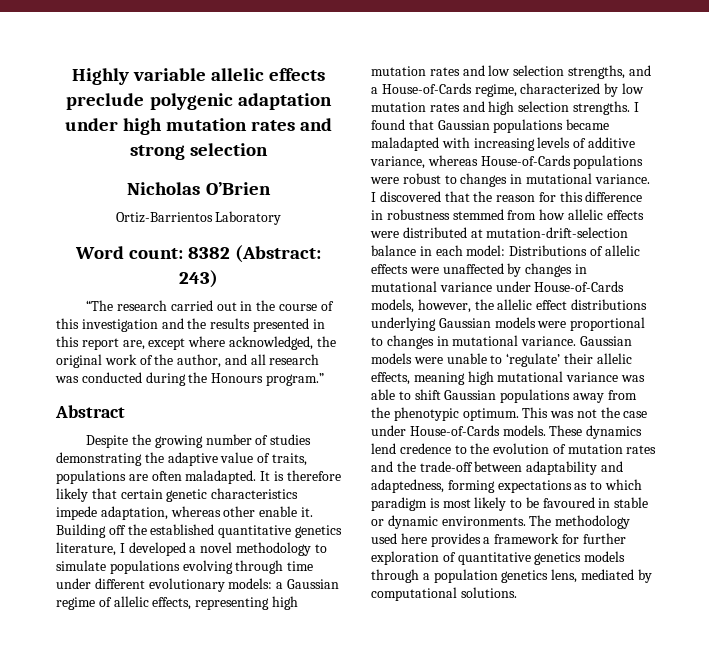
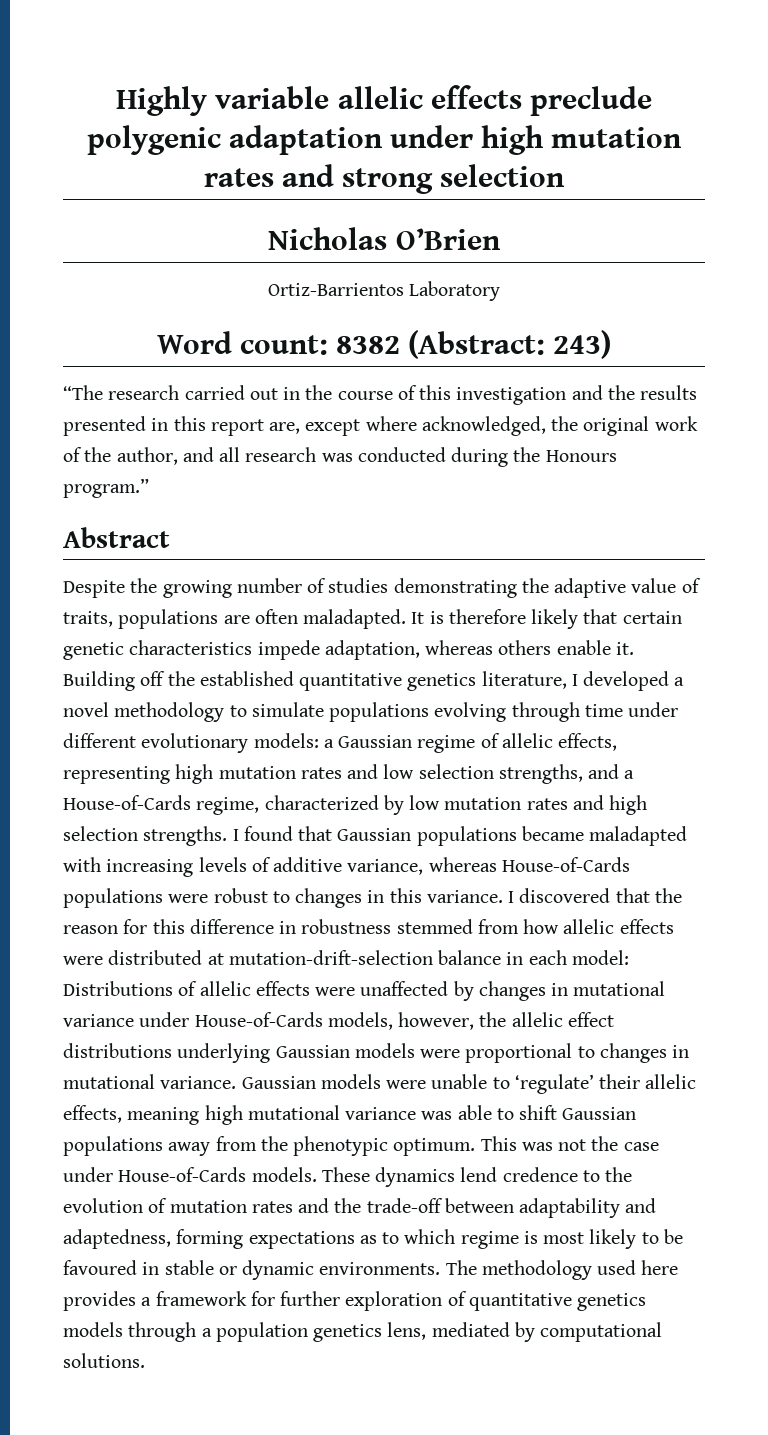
- It is therefore likely that certain genetic characteristics impede adaptation, whereas other enable it.
+ It is therefore likely that certain genetic characteristics impede adaptation, whereas others enable it.
- I found that Gaussian populations became maladapted with increasing levels of additive variance, whereas House-of-Cards populations were robust to changes in mutational variance.
+ I found that Gaussian populations became maladapted with increasing levels of additive variance, whereas House-of-Cards populations were robust to changes in this variance.
- These dynamics lend credence to the evolution of mutation rates and the trade-off between adaptability and adaptedness, forming expectations as to which paradigm is most likely to be favoured in stable or dynamic environments.
+ These dynamics lend credence to the evolution of mutation rates and the trade-off between adaptability and adaptedness, forming expectations as to which regime is most likely to be favoured in stable or dynamic environments.

